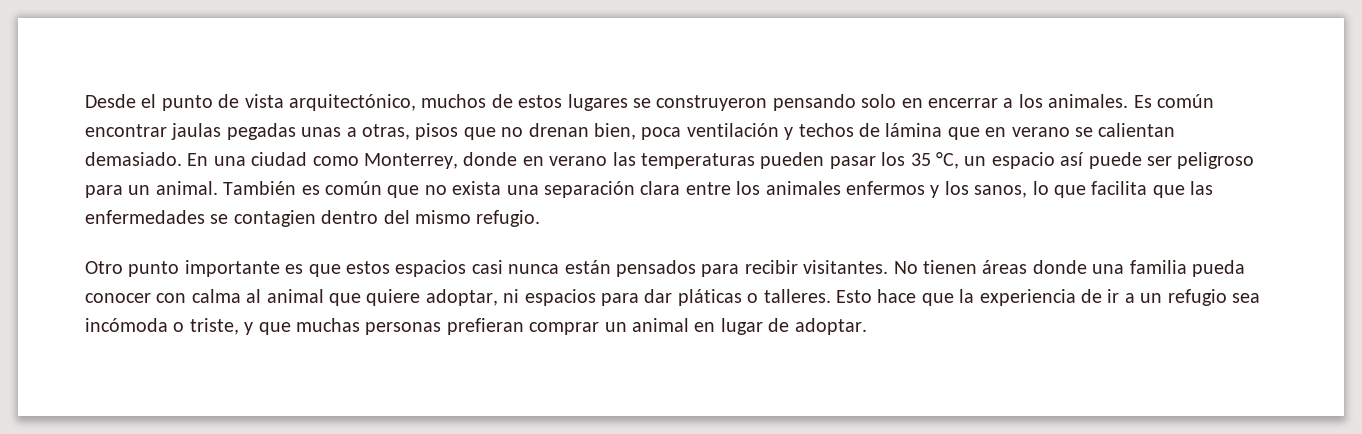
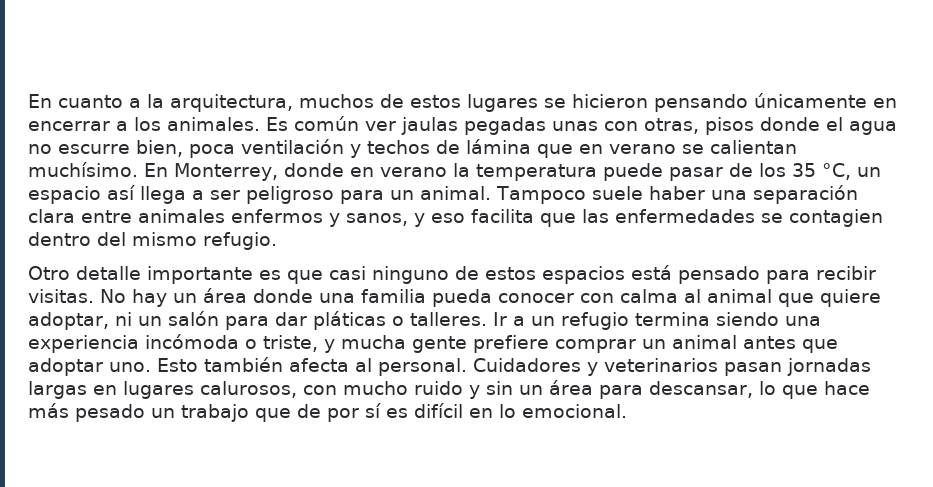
- Desde el punto de vista arquitectónico, muchos de estos lugares se construyeron pensando solo en encerrar a los animales.
+ En cuanto a la arquitectura, muchos de estos lugares se hicieron pensando únicamente en encerrar a los animales.
- Es común encontrar jaulas pegadas unas a otras, pisos que no drenan bien, poca ventilación y techos de lámina que en verano se calientan demasiado. En una ciudad como Monterrey, donde en verano las temperaturas pueden pasar los 35 °C, un espacio así puede ser peligroso para un animal.
+ Es común ver jaulas pegadas unas con otras, pisos donde el agua no escurre bien, poca ventilación y techos de lámina que en verano se calientan muchísimo. En Monterrey, donde en verano la temperatura puede pasar de los 35 °C, un espacio así llega a ser peligroso para un animal.
- También es común que no exista una separación clara entre los animales enfermos y los sanos, lo que facilita que las enfermedades se contagien dentro del mismo refugio.
+ Tampoco suele haber una separación clara entre animales enfermos y sanos, y eso facilita que las enfermedades se contagien dentro del mismo refugio.
- Otro punto importante es que estos espacios casi nunca están pensados para recibir visitantes. No tienen áreas donde una familia pueda conocer con calma al animal que quiere adoptar, ni espacios para dar pláticas o talleres.
+ Otro detalle importante es que casi ninguno de estos espacios está pensado para recibir visitas. No hay un área donde una familia pueda conocer con calma al animal que quiere adoptar, ni un salón para dar pláticas o talleres.
- Esto hace que la experiencia de ir a un refugio sea incómoda o triste, y que muchas personas prefieran comprar un animal en lugar de adoptar.
+ Ir a un refugio termina siendo una experiencia incómoda o triste, y mucha gente prefiere comprar un animal antes que adoptar uno. Esto también afecta al personal. Cuidadores y veterinarios pasan jornadas largas en lugares calurosos, con mucho ruido y sin un área para descansar, lo que hace más pesado un trabajo que de por sí es difícil en lo emocional.

